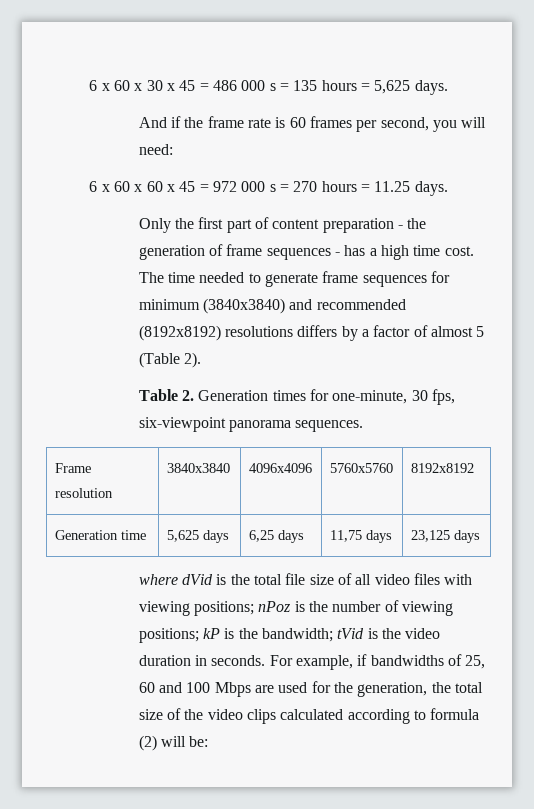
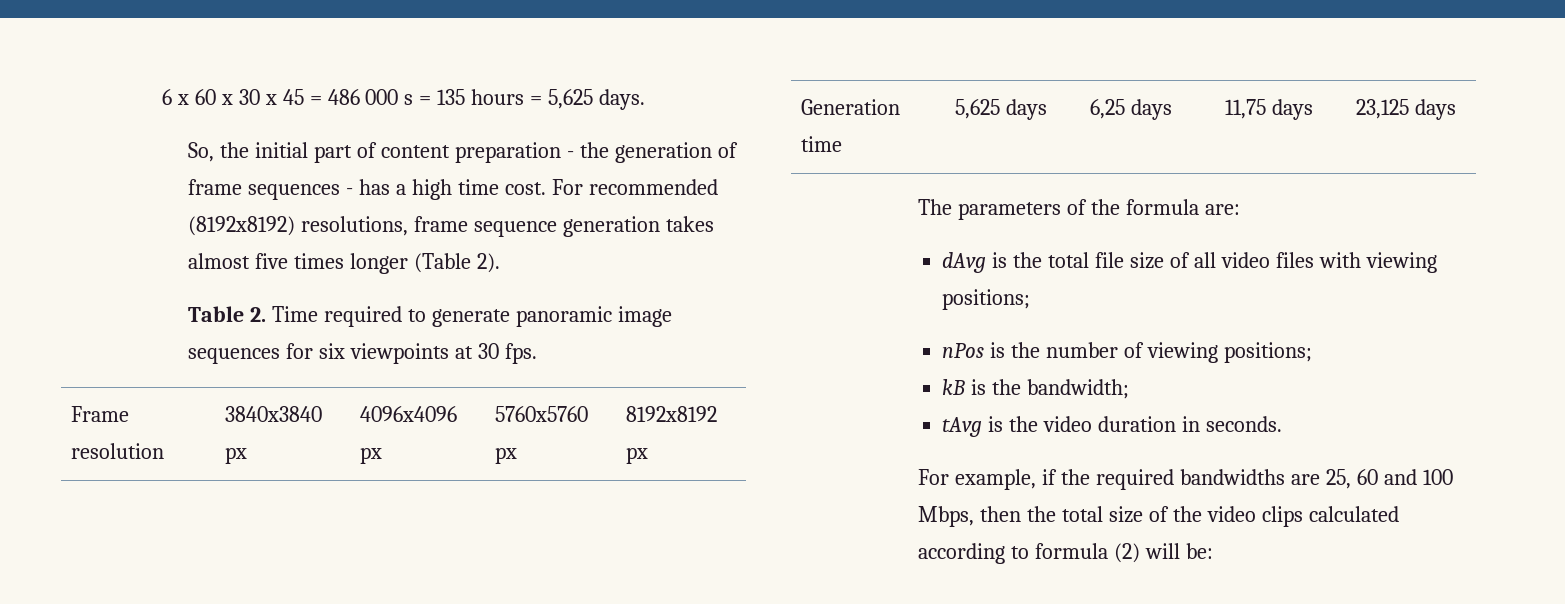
- And if the frame rate is 60 frames per second, you will need:
- 6 x 60 x 60 x 45 = 972 000 s = 270 hours = 11.25 days.
- Only the first part of content preparation - the generation of frame sequences - has a high time cost.
+ So, the initial part of content preparation - the generation of frame sequences - has a high time cost.
- The time needed to generate frame sequences for minimum (3840x3840) and recommended (8192x8192) resolutions differs by a factor of almost 5 (Table 2).
- Table 2. Generation times for one-minute, 30 fps, six-viewpoint panorama sequences.
+ For recommended (8192x8192) resolutions, frame sequence generation takes almost five times longer (Table 2).
+ Table 2. Time required to generate panoramic image sequences for six viewpoints at 30 fps.
- Frame resolution | 3840x3840 | 4096x4096 | 5760x5760 | 8192x8192
+ Frame resolution | 3840x3840 px | 4096x4096 px | 5760x5760 px | 8192x8192 px
- where dVid is the total file size of all video files with viewing positions; nPoz is the number of viewing positions; kP is the bandwidth; tVid is the video duration in seconds. For example, if bandwidths of 25, 60 and 100 Mbps are used for the generation, the total size of the video clips calculated according to formula (2) will be:
+ The parameters of the formula are:
+ dAvg is the total file size of all video files with viewing positions;
+ nPos is the number of viewing positions;
+ kB is the bandwidth;
+ tAvg is the video duration in seconds.
+ For example, if the required bandwidths are 25, 60 and 100 Mbps, then the total size of the video clips calculated according to formula (2) will be:

